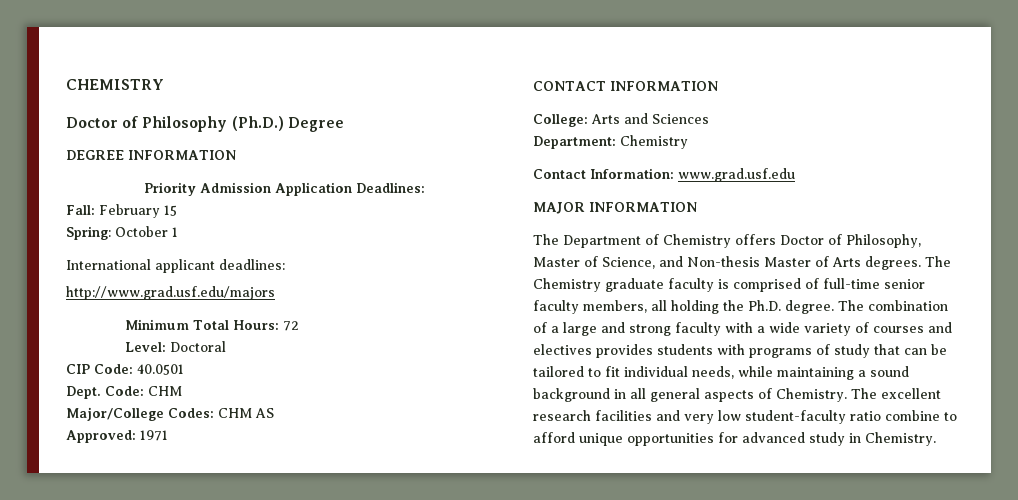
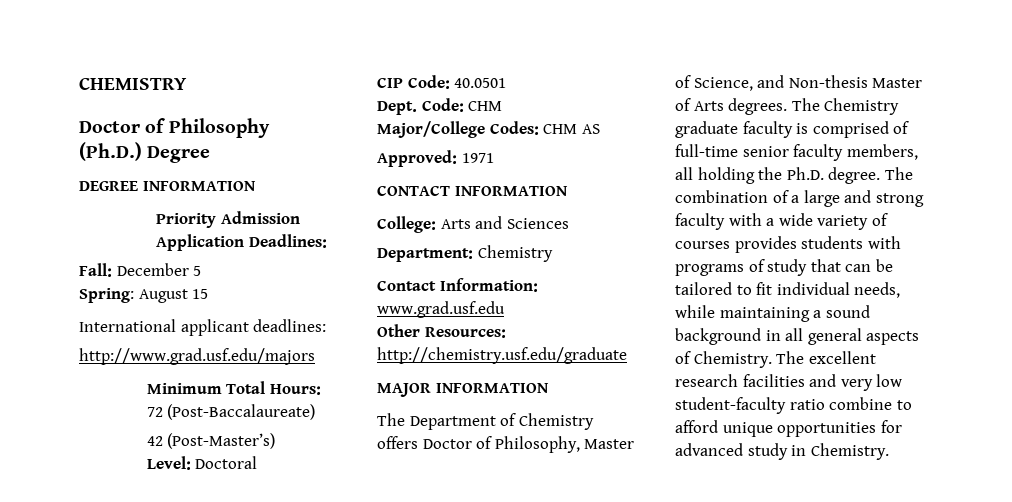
- Fall: February 15
+ Fall: December 5
- Spring: October 1
+ Spring: August 15
- Minimum Total Hours: 72
+ Minimum Total Hours: 72 (Post-Baccalaureate)
+ 42 (Post-Master’s)
+ Other Resources: http://chemistry.usf.edu/graduate
- The combination of a large and strong faculty with a wide variety of courses and electives provides students with programs of study that can be tailored to fit individual needs, while maintaining a sound background in all general aspects of Chemistry.
+ The combination of a large and strong faculty with a wide variety of courses provides students with programs of study that can be tailored to fit individual needs, while maintaining a sound background in all general aspects of Chemistry.

